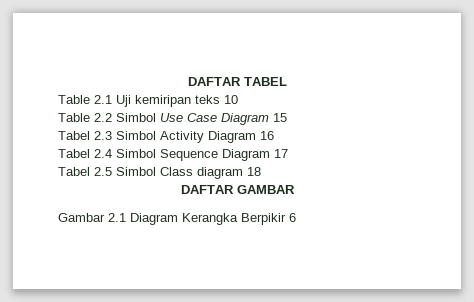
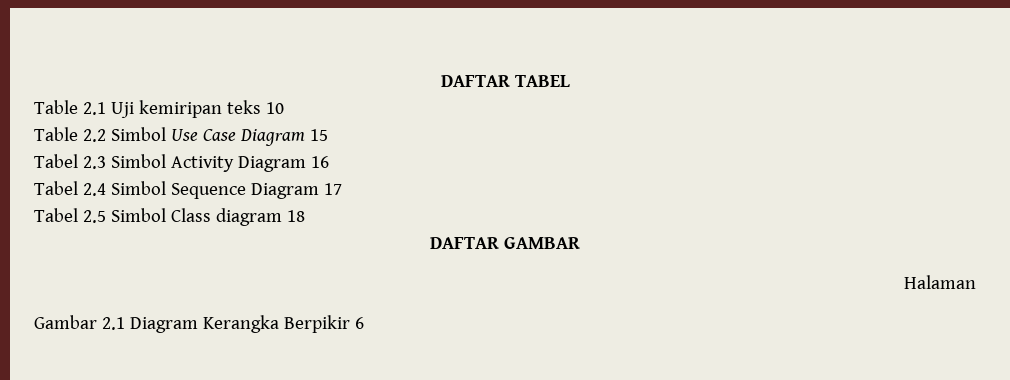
+ Halaman

